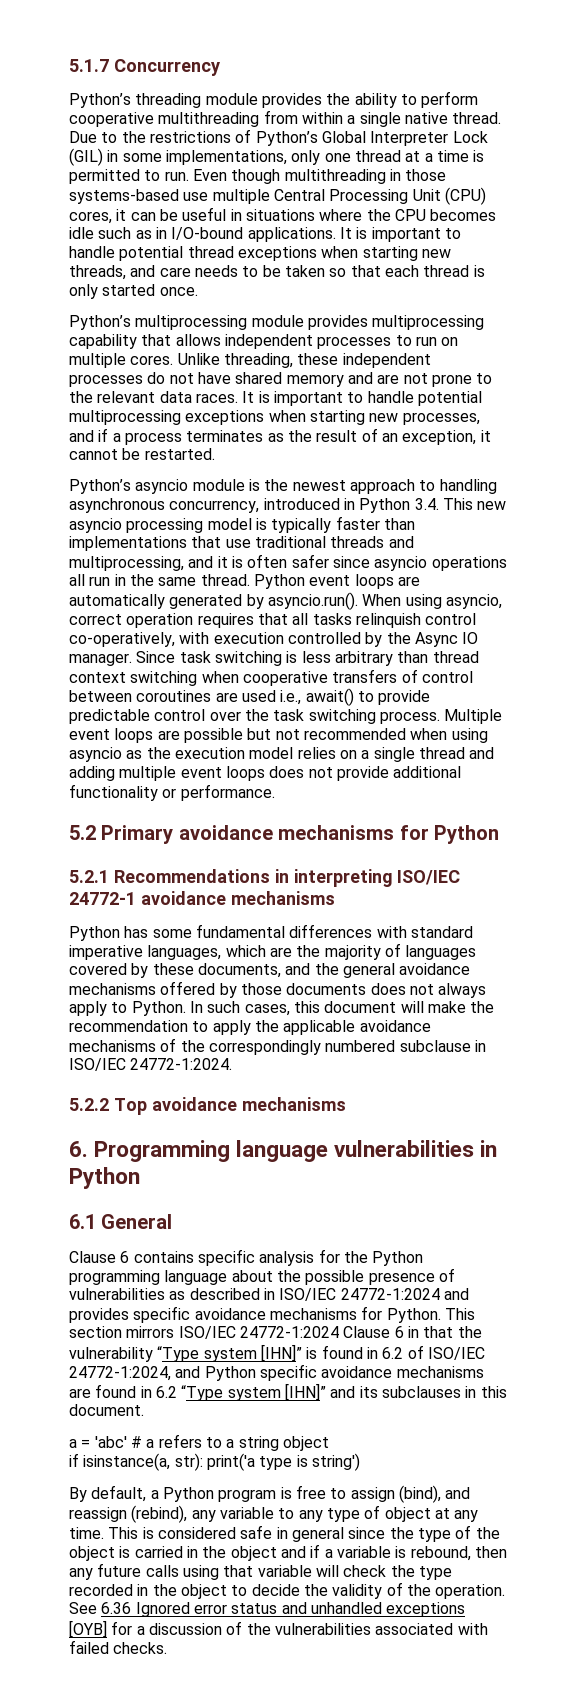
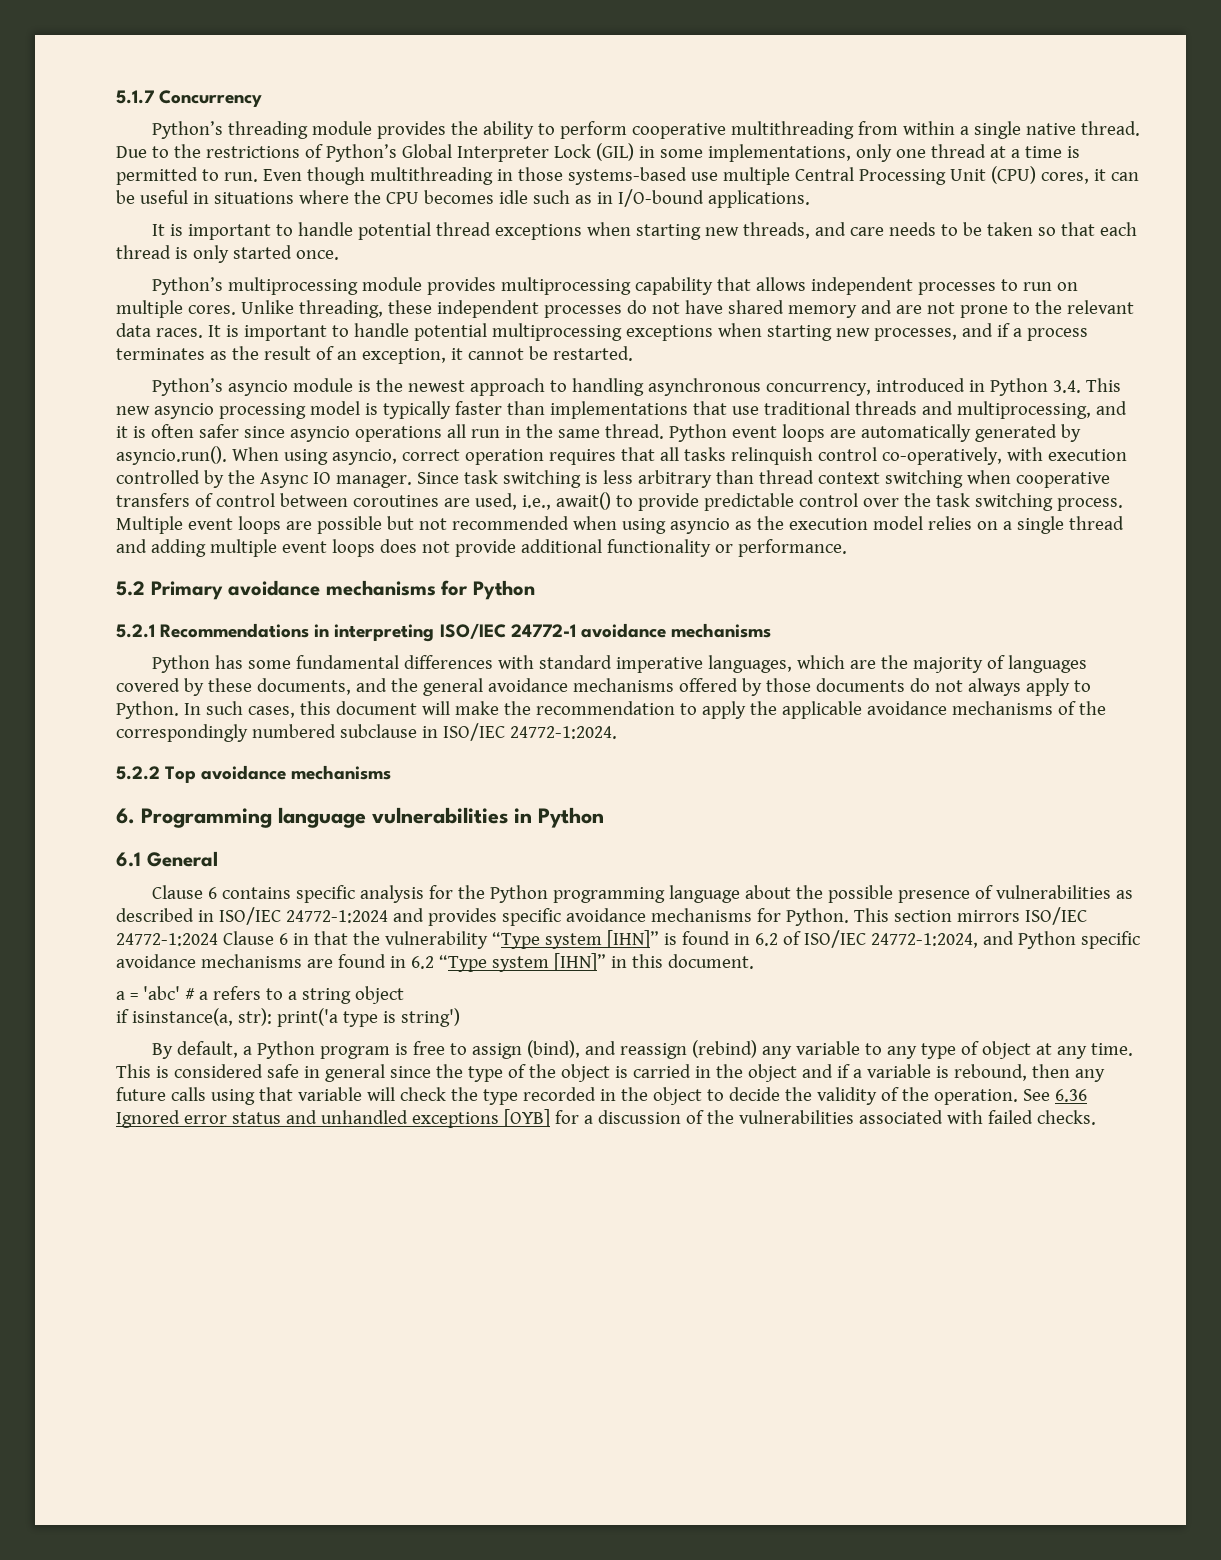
- Even though multithreading in those systems-based use multiple Central Processing Unit (CPU) cores, it can be useful in situations where the CPU becomes idle such as in I/O-bound applications. It is important to handle potential thread exceptions when starting new threads, and care needs to be taken so that each thread is only started once.
+ Even though multithreading in those systems-based use multiple Central Processing Unit (CPU) cores, it can be useful in situations where the CPU becomes idle such as in I/O-bound applications.
+ It is important to handle potential thread exceptions when starting new threads, and care needs to be taken so that each thread is only started once.
- Since task switching is less arbitrary than thread context switching when cooperative transfers of control between coroutines are used i.e., await() to provide predictable control over the task switching process.
+ Since task switching is less arbitrary than thread context switching when cooperative transfers of control between coroutines are used, i.e., await() to provide predictable control over the task switching process.
- Python has some fundamental differences with standard imperative languages, which are the majority of languages covered by these documents, and the general avoidance mechanisms offered by those documents does not always apply to Python.
+ Python has some fundamental differences with standard imperative languages, which are the majority of languages covered by these documents, and the general avoidance mechanisms offered by those documents do not always apply to Python.
- This section mirrors ISO/IEC 24772-1:2024 Clause 6 in that the vulnerability “Type system [IHN]” is found in 6.2 of ISO/IEC 24772-1:2024, and Python specific avoidance mechanisms are found in 6.2 “Type system [IHN]” and its subclauses in this document.
+ This section mirrors ISO/IEC 24772-1:2024 Clause 6 in that the vulnerability “Type system [IHN]” is found in 6.2 of ISO/IEC 24772-1:2024, and Python specific avoidance mechanisms are found in 6.2 “Type system [IHN]” in this document.
- By default, a Python program is free to assign (bind), and reassign (rebind), any variable to any type of object at any time.
+ By default, a Python program is free to assign (bind), and reassign (rebind) any variable to any type of object at any time.

